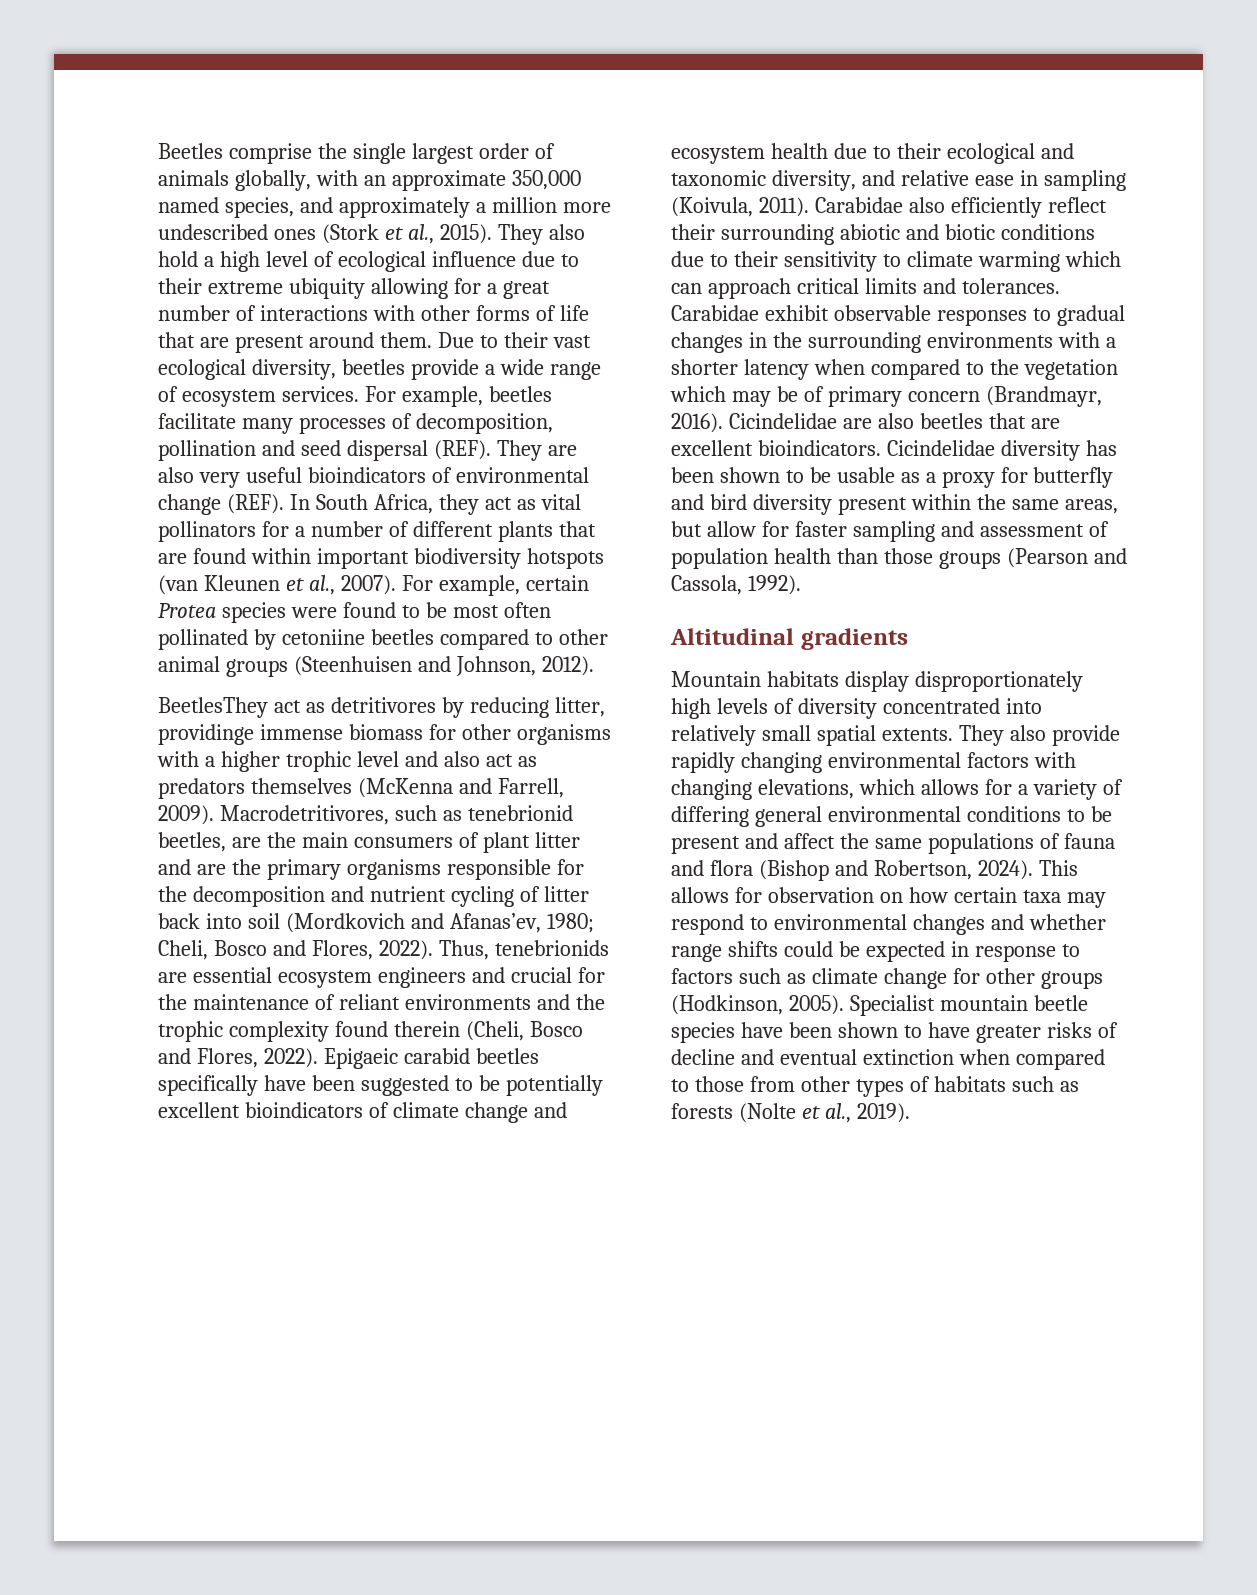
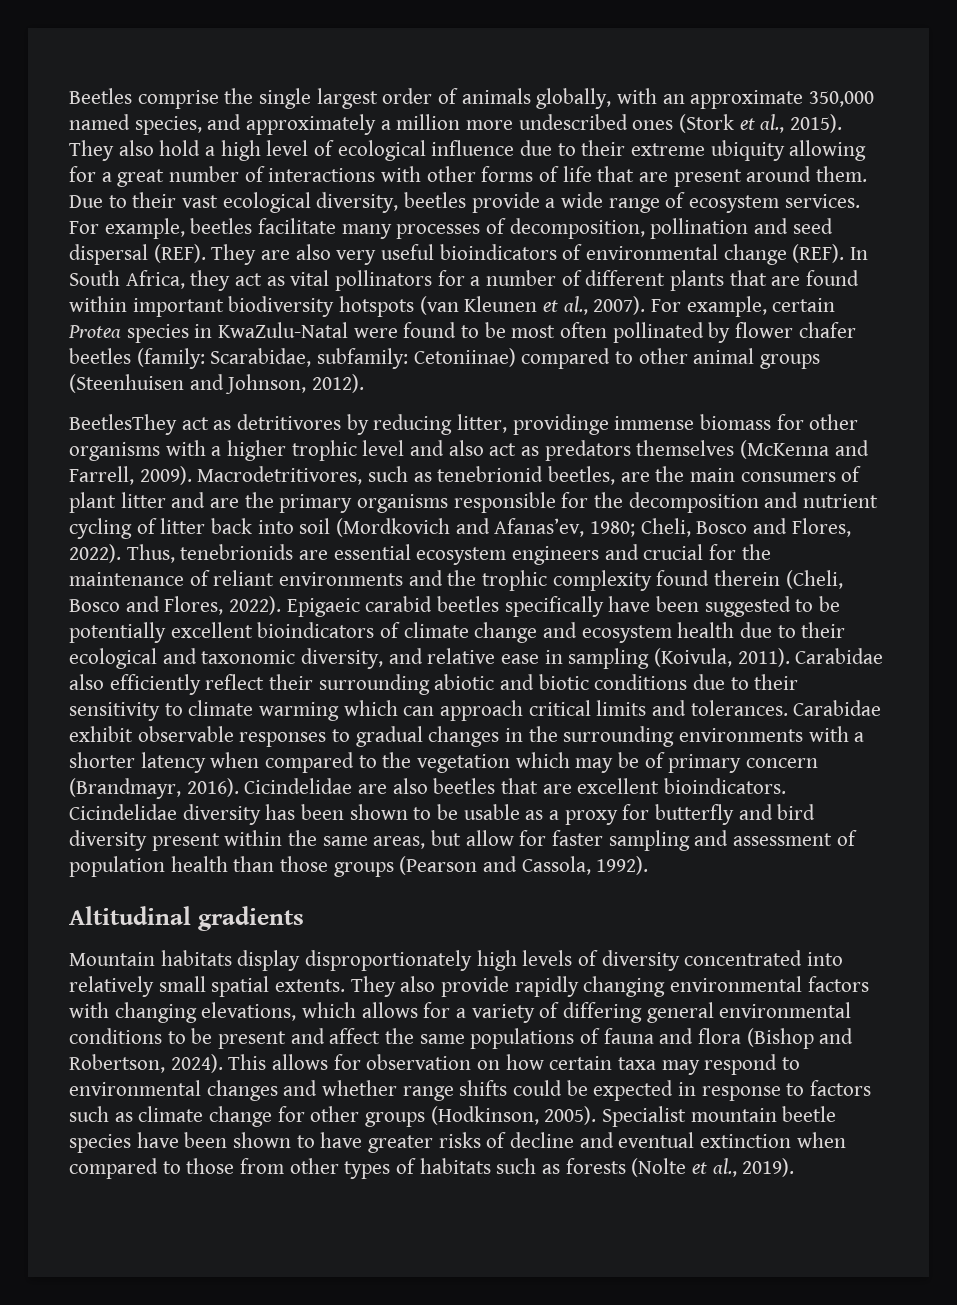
- For example, certain Protea species were found to be most often pollinated by cetoniine beetles compared to other animal groups (Steenhuisen and Johnson, 2012).
+ For example, certain Protea species in KwaZulu-Natal were found to be most often pollinated by flower chafer beetles (family: Scarabidae, subfamily: Cetoniinae) compared to other animal groups (Steenhuisen and Johnson, 2012).

